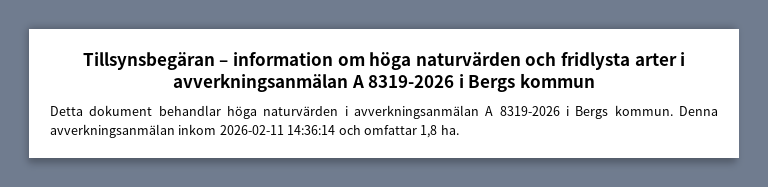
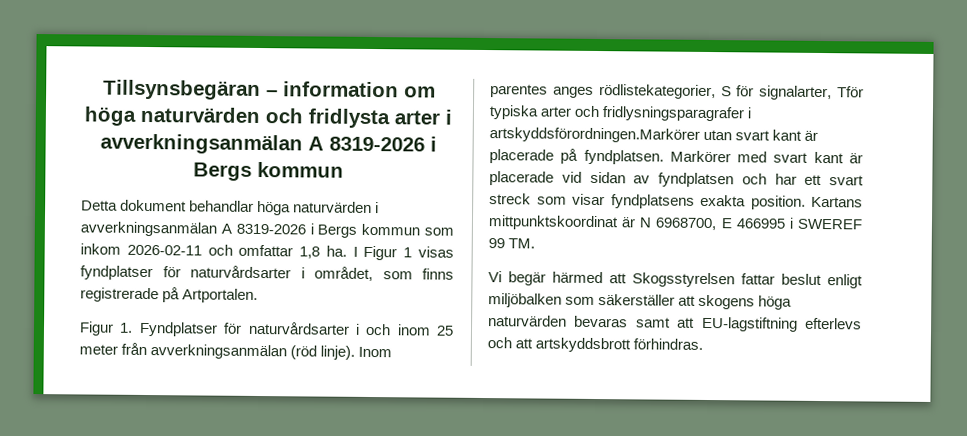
- Detta dokument behandlar höga naturvärden i avverkningsanmälan A 8319-2026 i Bergs kommun. Denna avverkningsanmälan inkom 2026-02-11 14:36:14 och omfattar 1,8 ha.
+ Detta dokument behandlar höga naturvärden i avverkningsanmälan A 8319-2026 i Bergs kommun som inkom 2026-02-11 och omfattar 1,8 ha.
+ I Figur 1 visas fyndplatser för naturvårdsarter i området, som finns registrerade på Artportalen.
+ Figur 1. Fyndplatser för naturvårdsarter i och inom 25 meter från avverkningsanmälan (röd linje). Inom parentes anges rödlistekategorier, S för signalarter, Tför typiska arter och fridlysningsparagrafer i artskyddsförordningen.Markörer utan svart kant är placerade på fyndplatsen. Markörer med svart kant är placerade vid sidan av fyndplatsen och har ett svart streck som visar fyndplatsens exakta position. Kartans mittpunktskoordinat är N 6968700, E 466995 i SWEREF 99 TM.
+ Vi begär härmed att Skogsstyrelsen fattar beslut enligt miljöbalken som säkerställer att skogens höga naturvärden bevaras samt att EU-lagstiftning efterlevs och att artskyddsbrott förhindras.

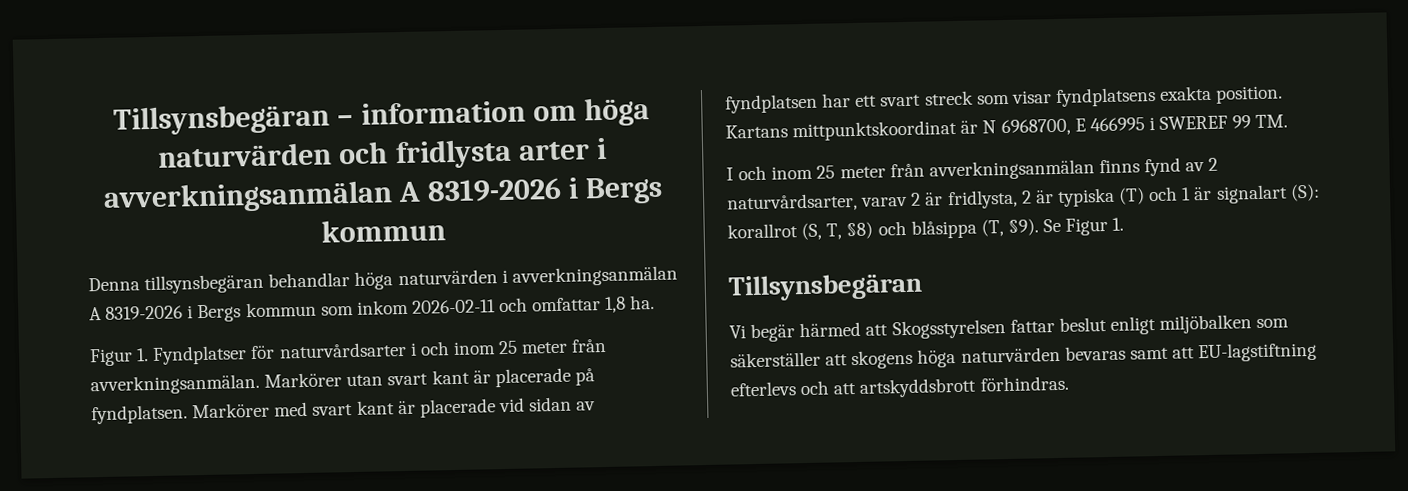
- Detta dokument behandlar höga naturvärden i avverkningsanmälan A 8319-2026 i Bergs kommun som inkom 2026-02-11 och omfattar 1,8 ha. I Figur 1 visas fyndplatser för naturvårdsarter i området, som finns registrerade på Artportalen.
+ Denna tillsynsbegäran behandlar höga naturvärden i avverkningsanmälan A 8319-2026 i Bergs kommun som inkom 2026-02-11 och omfattar 1,8 ha.
- Figur 1. Fyndplatser för naturvårdsarter i och inom 25 meter från avverkningsanmälan (röd linje). Inom parentes anges rödlistekategorier, S för signalarter, Tför typiska arter och fridlysningsparagrafer i artskyddsförordningen.Markörer utan svart kant är placerade på fyndplatsen.
+ Figur 1. Fyndplatser för naturvårdsarter i och inom 25 meter från avverkningsanmälan. Markörer utan svart kant är placerade på fyndplatsen.
- Markörer med svart kant är placerade vid sidan av fyndplatsen och har ett svart streck som visar fyndplatsens exakta position.
+ Markörer med svart kant är placerade vid sidan av fyndplatsen har ett svart streck som visar fyndplatsens exakta position.
+ I och inom 25 meter från avverkningsanmälan finns fynd av 2 naturvårdsarter, varav 2 är fridlysta, 2 är typiska (T) och 1 är signalart (S): korallrot (S, T, §8) och blåsippa (T, §9). Se Figur 1.
+ Tillsynsbegäran

